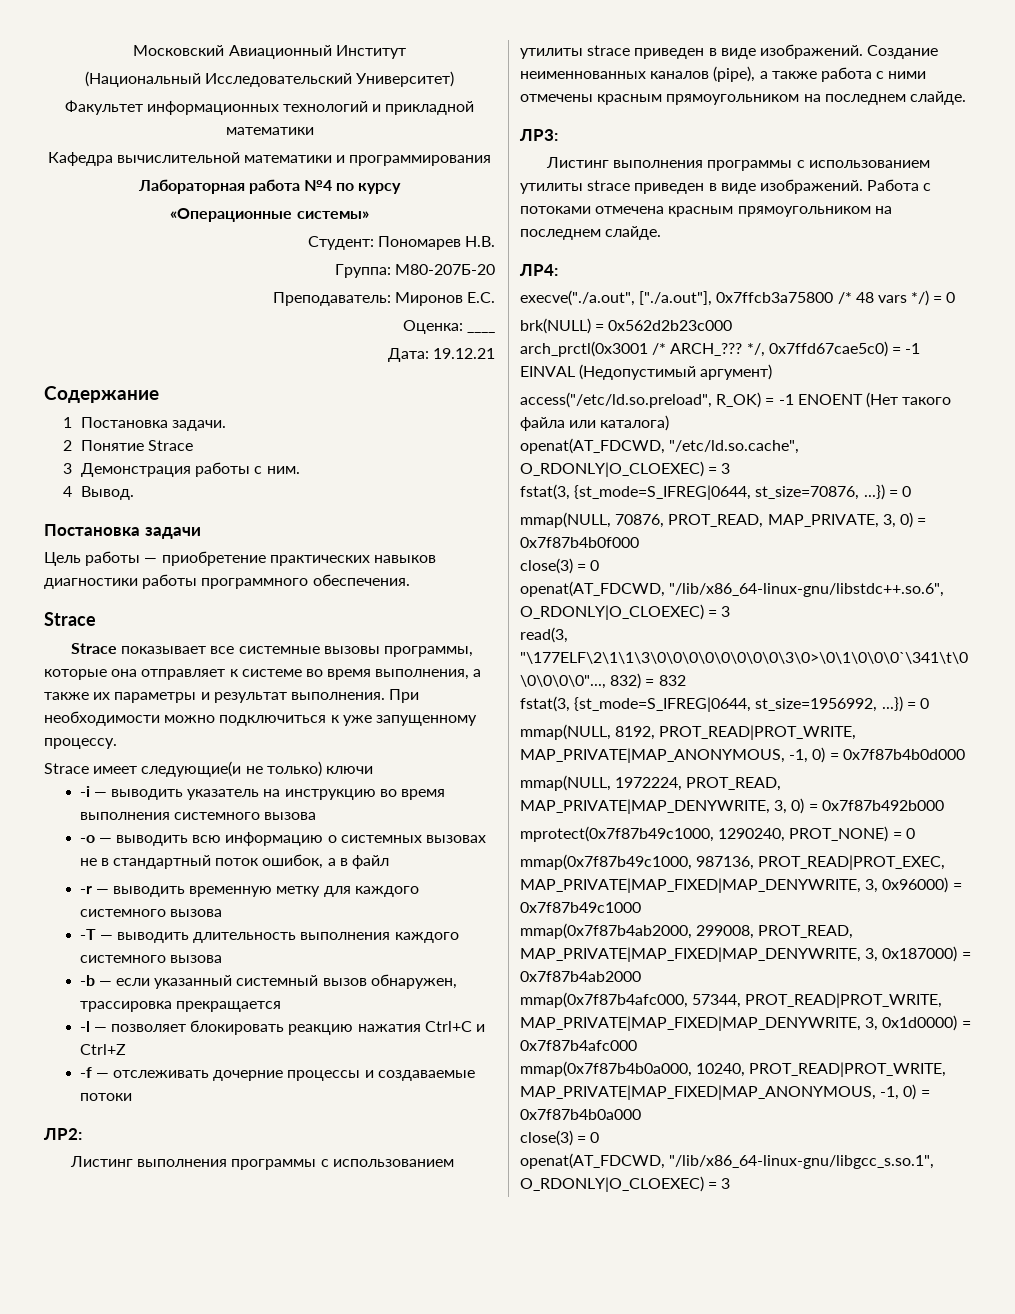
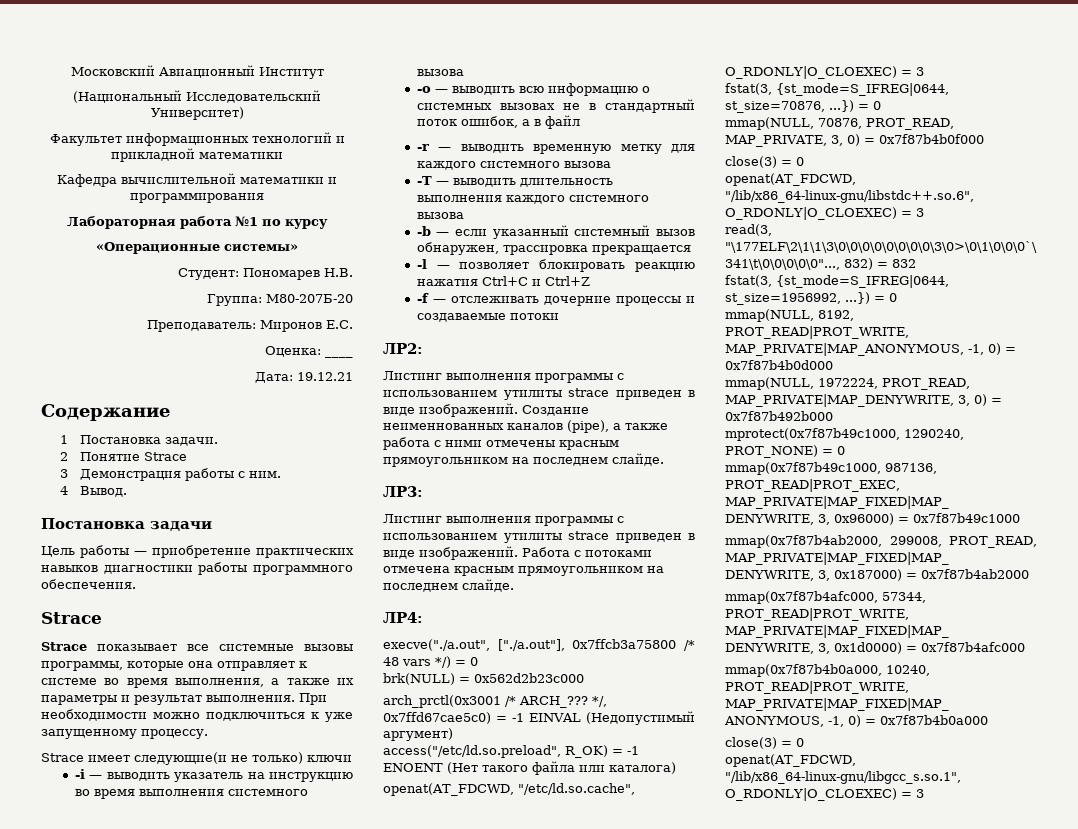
- Лабораторная работа №4 по курсу
+ Лабораторная работа №1 по курсу

